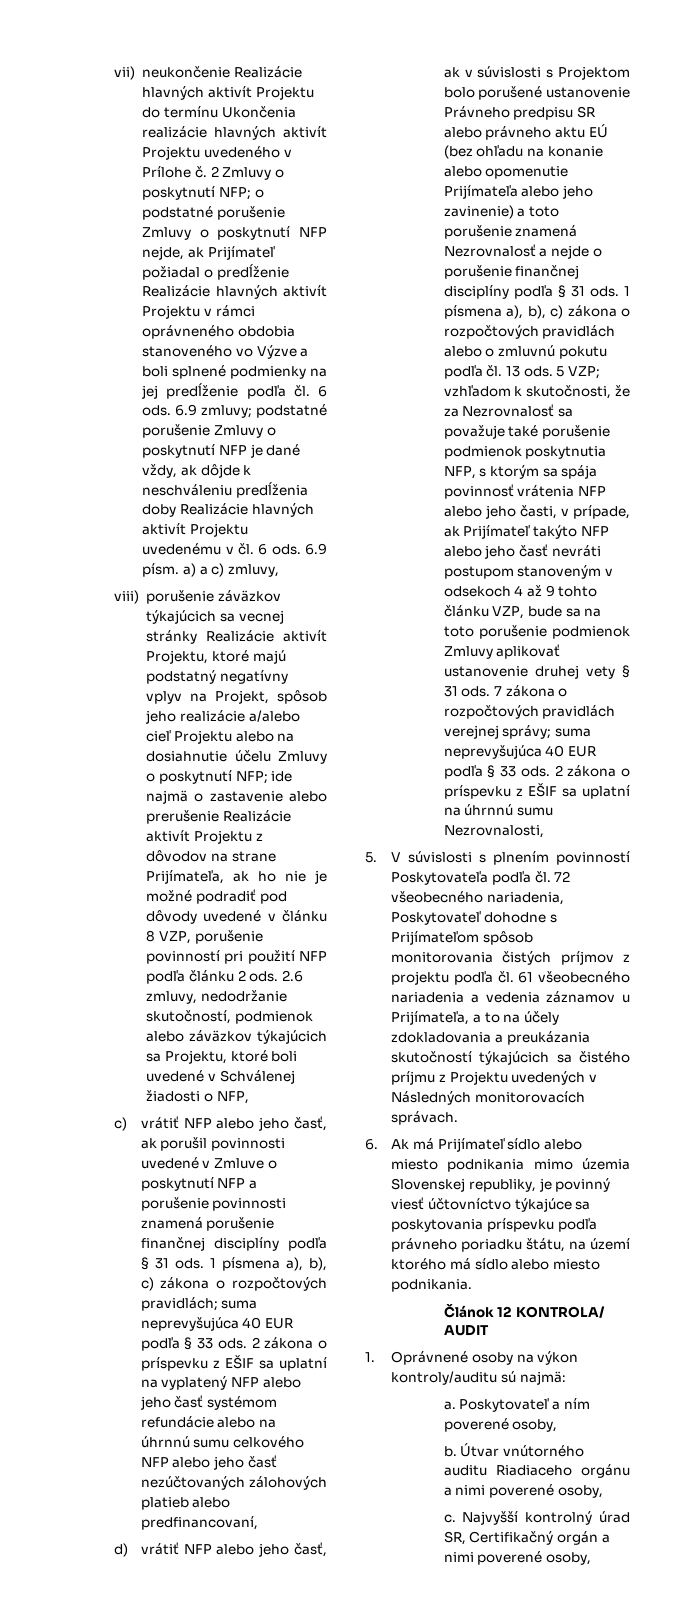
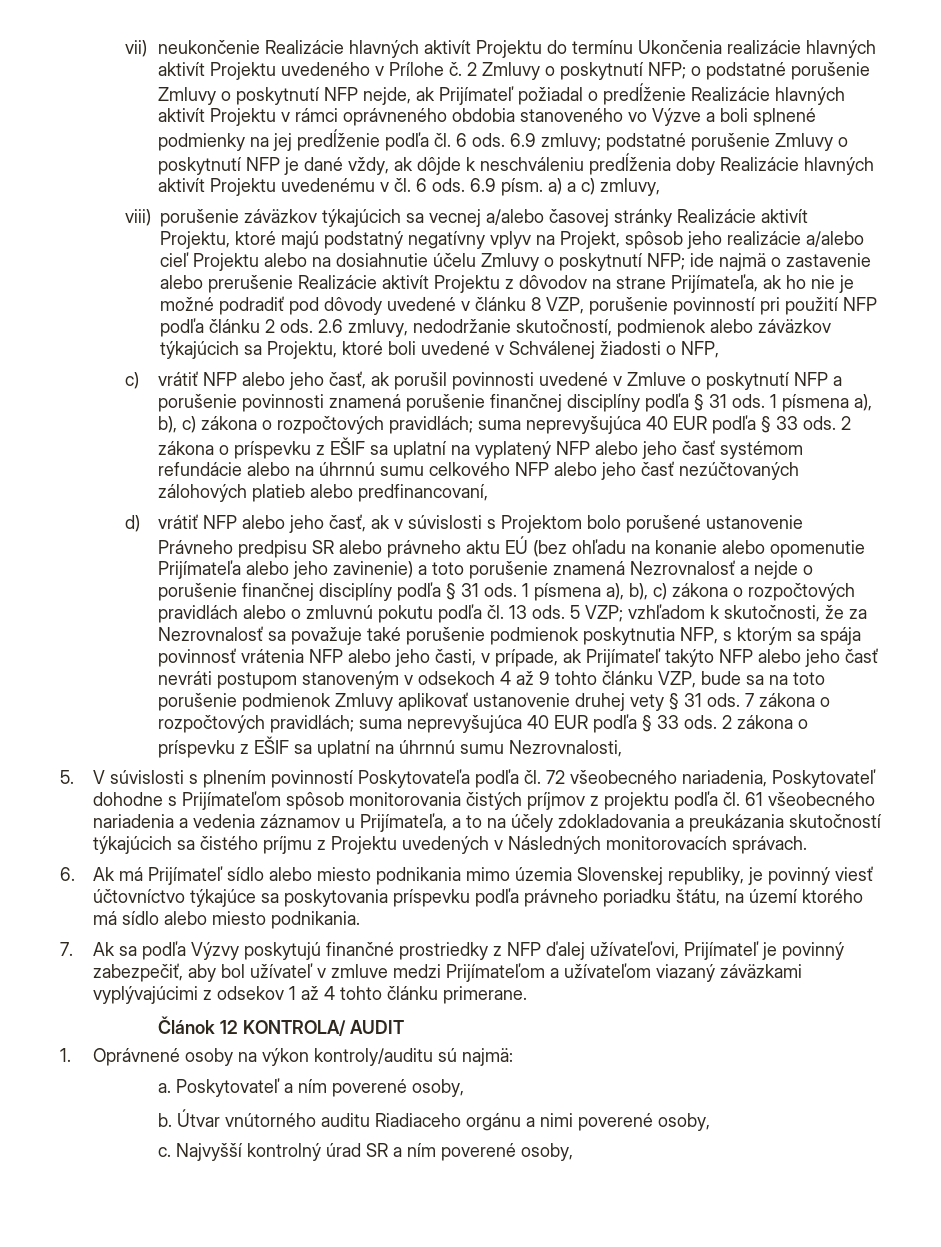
- viii) porušenie záväzkov týkajúcich sa vecnej stránky Realizácie aktivít Projektu, ktoré majú podstatný negatívny vplyv na Projekt, spôsob jeho realizácie a/alebo cieľ Projektu alebo na dosiahnutie účelu Zmluvy o poskytnutí NFP;
+ viii) porušenie záväzkov týkajúcich sa vecnej a/alebo časovej stránky Realizácie aktivít Projektu, ktoré majú podstatný negatívny vplyv na Projekt, spôsob jeho realizácie a/alebo cieľ Projektu alebo na dosiahnutie účelu Zmluvy o poskytnutí NFP;
- 7 zákona o rozpočtových pravidlách verejnej správy; suma neprevyšujúca 40 EUR podľa § 33 ods.
+ 7 zákona o rozpočtových pravidlách; suma neprevyšujúca 40 EUR podľa § 33 ods.
+ 7. Ak sa podľa Výzvy poskytujú finančné prostriedky z NFP ďalej užívateľovi, Prijímateľ je povinný zabezpečiť, aby bol užívateľ v zmluve medzi Prijímateľom a užívateľom viazaný záväzkami vyplývajúcimi z odsekov 1 až 4 tohto článku primerane.
- Najvyšší kontrolný úrad SR, Certifikačný orgán a nimi poverené osoby,
+ Najvyšší kontrolný úrad SR a ním poverené osoby,

